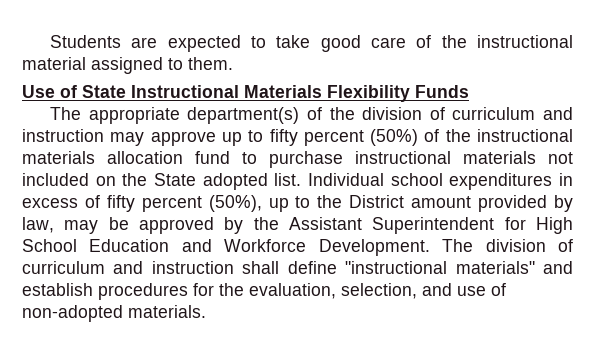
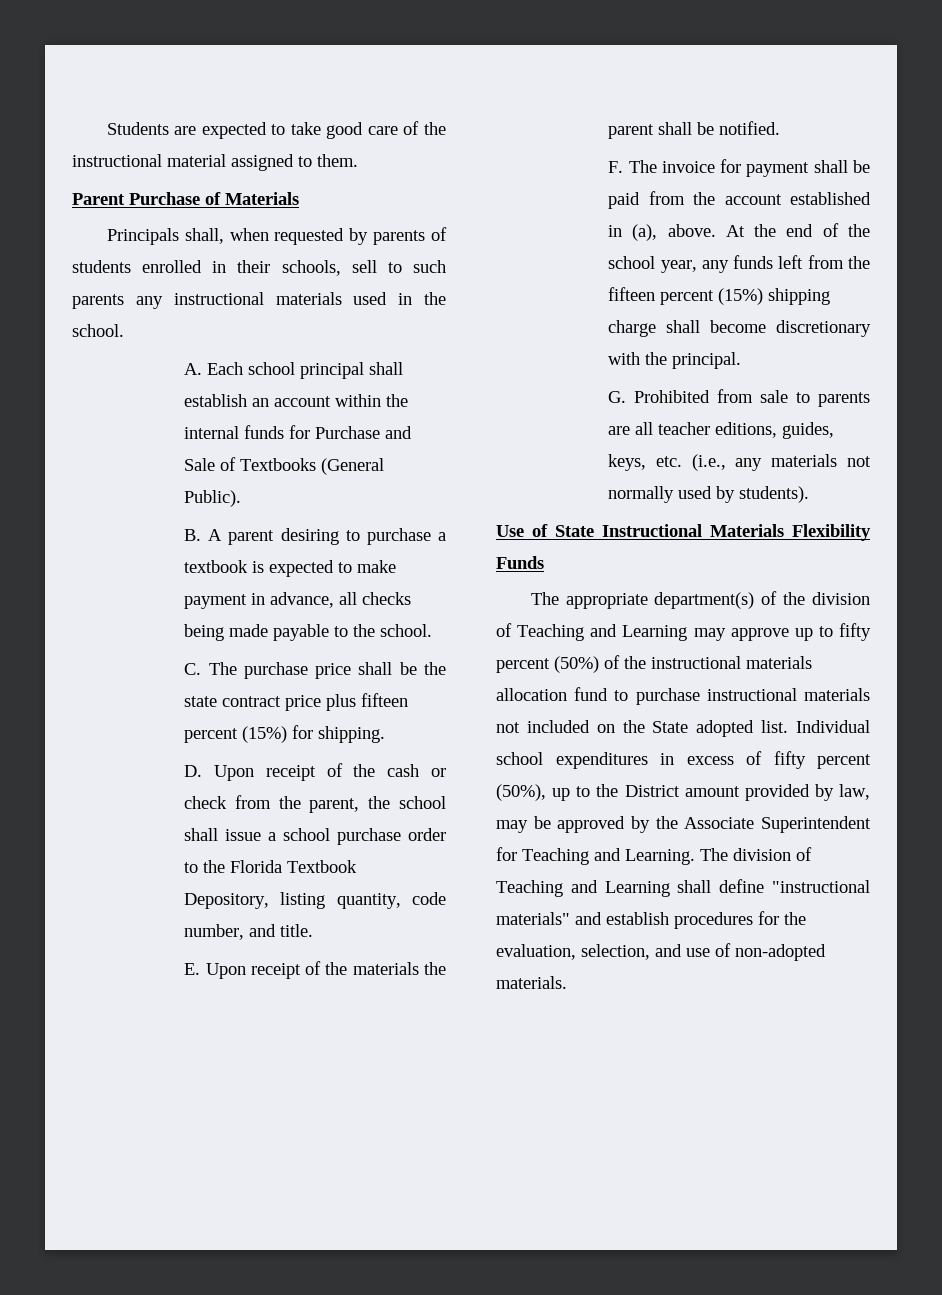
+ Parent Purchase of Materials
+ Principals shall, when requested by parents of students enrolled in their schools, sell to such parents any instructional materials used in the school.
+ A. Each school principal shall establish an account within the internal funds for Purchase and Sale of Textbooks (General Public).
+ B. A parent desiring to purchase a textbook is expected to make payment in advance, all checks being made payable to the school.
+ C. The purchase price shall be the state contract price plus fifteen percent (15%) for shipping.
+ D. Upon receipt of the cash or check from the parent, the school shall issue a school purchase order to the Florida Textbook Depository, listing quantity, code number, and title.
+ E. Upon receipt of the materials the parent shall be notified.
+ F. The invoice for payment shall be paid from the account established in (a), above. At the end of the school year, any funds left from the fifteen percent (15%) shipping charge shall become discretionary with the principal.
+ G. Prohibited from sale to parents are all teacher editions, guides, keys, etc. (i.e., any materials not normally used by students).
- The appropriate department(s) of the division of curriculum and instruction may approve up to fifty percent (50%) of the instructional materials allocation fund to purchase instructional materials not included on the State adopted list.
+ The appropriate department(s) of the division of Teaching and Learning may approve up to fifty percent (50%) of the instructional materials allocation fund to purchase instructional materials not included on the State adopted list.
- Individual school expenditures in excess of fifty percent (50%), up to the District amount provided by law, may be approved by the Assistant Superintendent for High School Education and Workforce Development. The division of curriculum and instruction shall define "instructional materials" and establish procedures for the evaluation, selection, and use of non-adopted materials.
+ Individual school expenditures in excess of fifty percent (50%), up to the District amount provided by law, may be approved by the Associate Superintendent for Teaching and Learning. The division of Teaching and Learning shall define "instructional materials" and establish procedures for the evaluation, selection, and use of non-adopted materials.

